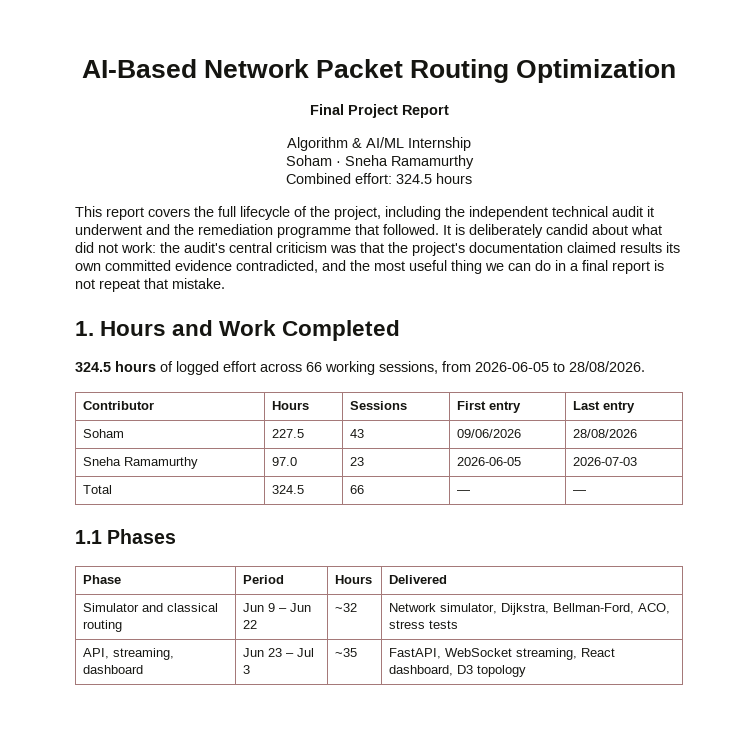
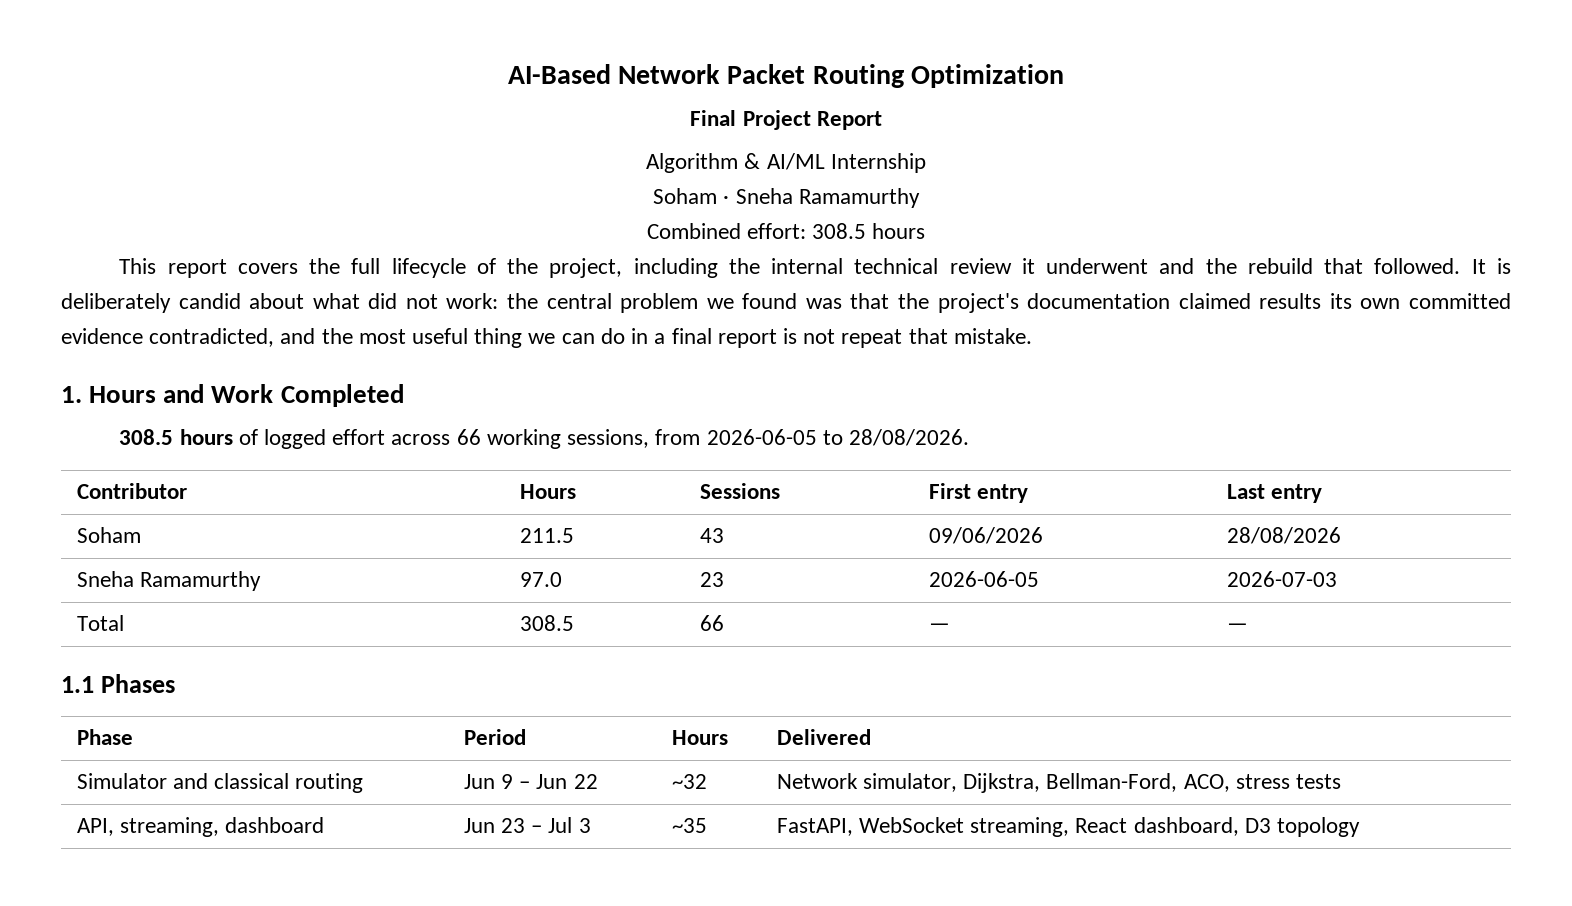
- Combined effort: 324.5 hours
+ Combined effort: 308.5 hours
- This report covers the full lifecycle of the project, including the independent technical audit it underwent and the remediation programme that followed.
+ This report covers the full lifecycle of the project, including the internal technical review it underwent and the rebuild that followed.
- It is deliberately candid about what did not work: the audit's central criticism was that the project's documentation claimed results its own committed evidence contradicted, and the most useful thing we can do in a final report is not repeat that mistake.
+ It is deliberately candid about what did not work: the central problem we found was that the project's documentation claimed results its own committed evidence contradicted, and the most useful thing we can do in a final report is not repeat that mistake.
- 324.5 hours of logged effort across 66 working sessions, from 2026-06-05 to 28/08/2026.
+ 308.5 hours of logged effort across 66 working sessions, from 2026-06-05 to 28/08/2026.
- Soham | 227.5 | 43 | 09/06/2026 | 28/08/2026
+ Soham | 211.5 | 43 | 09/06/2026 | 28/08/2026
- Total | 324.5 | 66 | — | —
+ Total | 308.5 | 66 | — | —

